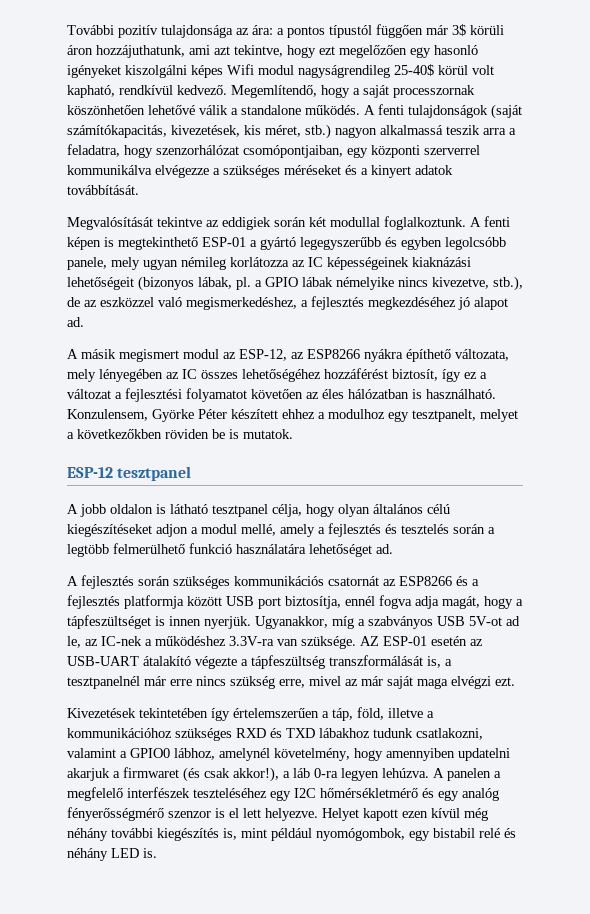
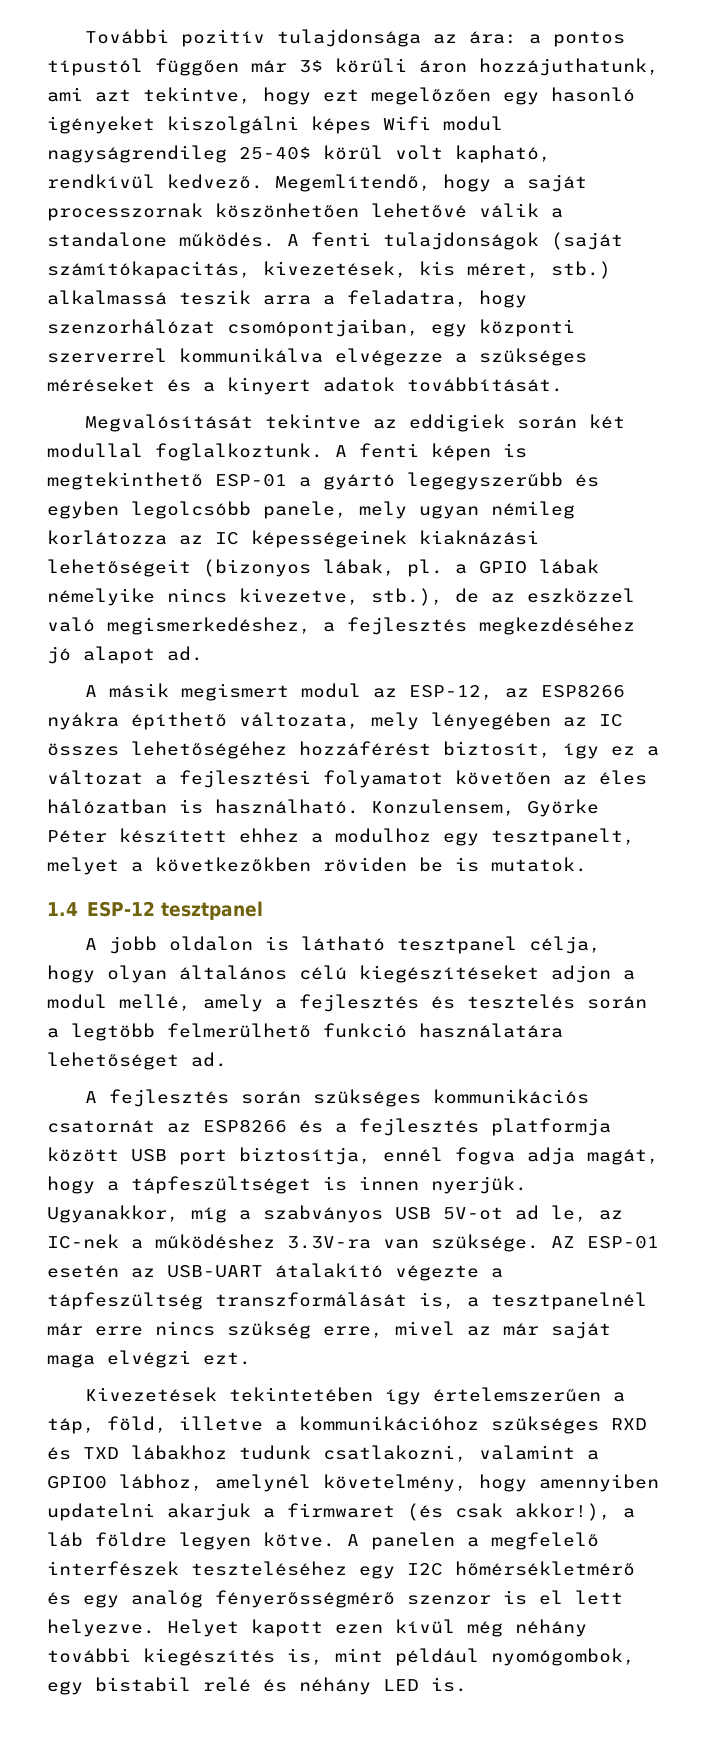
- A fenti tulajdonságok (saját számítókapacitás, kivezetések, kis méret, stb.) nagyon alkalmassá teszik arra a feladatra, hogy szenzorhálózat csomópontjaiban, egy központi szerverrel kommunikálva elvégezze a szükséges méréseket és a kinyert adatok továbbítását.
+ A fenti tulajdonságok (saját számítókapacitás, kivezetések, kis méret, stb.) alkalmassá teszik arra a feladatra, hogy szenzorhálózat csomópontjaiban, egy központi szerverrel kommunikálva elvégezze a szükséges méréseket és a kinyert adatok továbbítását.
- ESP-12 tesztpanel
+ 1.4 ESP-12 tesztpanel
- Kivezetések tekintetében így értelemszerűen a táp, föld, illetve a kommunikációhoz szükséges RXD és TXD lábakhoz tudunk csatlakozni, valamint a GPIO0 lábhoz, amelynél követelmény, hogy amennyiben updatelni akarjuk a firmwaret (és csak akkor!), a láb 0-ra legyen lehúzva.
+ Kivezetések tekintetében így értelemszerűen a táp, föld, illetve a kommunikációhoz szükséges RXD és TXD lábakhoz tudunk csatlakozni, valamint a GPIO0 lábhoz, amelynél követelmény, hogy amennyiben updatelni akarjuk a firmwaret (és csak akkor!), a láb földre legyen kötve.

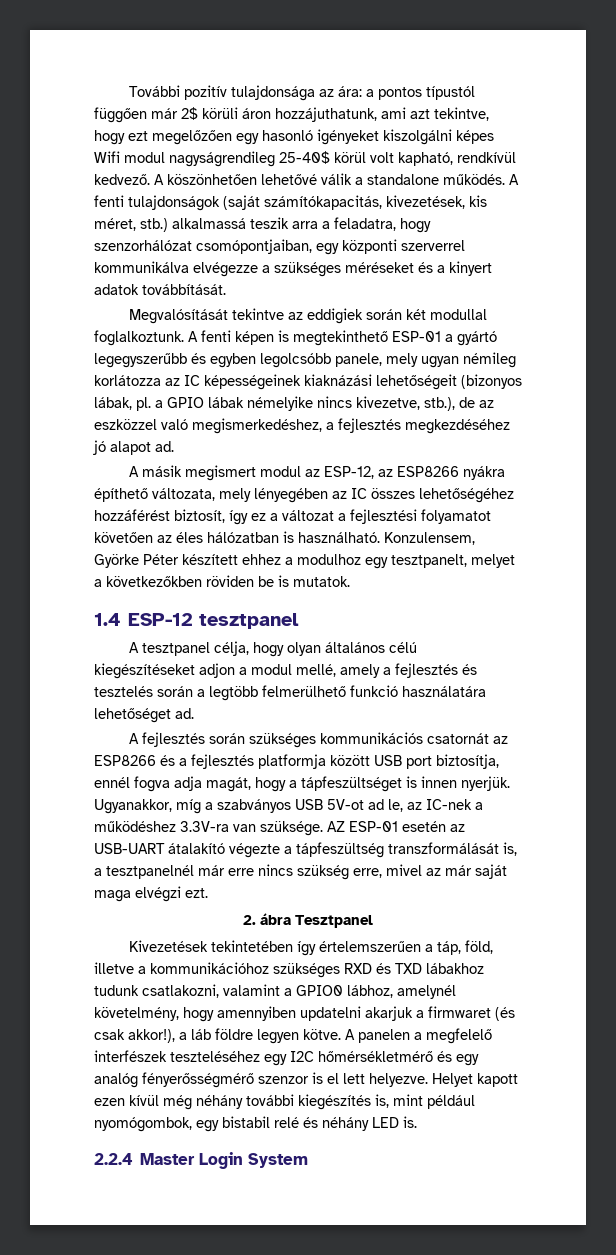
- További pozitív tulajdonsága az ára: a pontos típustól függően már 3$ körüli áron hozzájuthatunk, ami azt tekintve, hogy ezt megelőzően egy hasonló igényeket kiszolgálni képes Wifi modul nagyságrendileg 25-40$ körül volt kapható, rendkívül kedvező.
+ További pozitív tulajdonsága az ára: a pontos típustól függően már 2$ körüli áron hozzájuthatunk, ami azt tekintve, hogy ezt megelőzően egy hasonló igényeket kiszolgálni képes Wifi modul nagyságrendileg 25-40$ körül volt kapható, rendkívül kedvező.
- Megemlítendő, hogy a saját processzornak köszönhetően lehetővé válik a standalone működés.
+ A köszönhetően lehetővé válik a standalone működés.
- A jobb oldalon is látható tesztpanel célja, hogy olyan általános célú kiegészítéseket adjon a modul mellé, amely a fejlesztés és tesztelés során a legtöbb felmerülhető funkció használatára lehetőséget ad.
+ A tesztpanel célja, hogy olyan általános célú kiegészítéseket adjon a modul mellé, amely a fejlesztés és tesztelés során a legtöbb felmerülhető funkció használatára lehetőséget ad.
+ 2. ábra Tesztpanel
+ 2.2.4 Master Login System

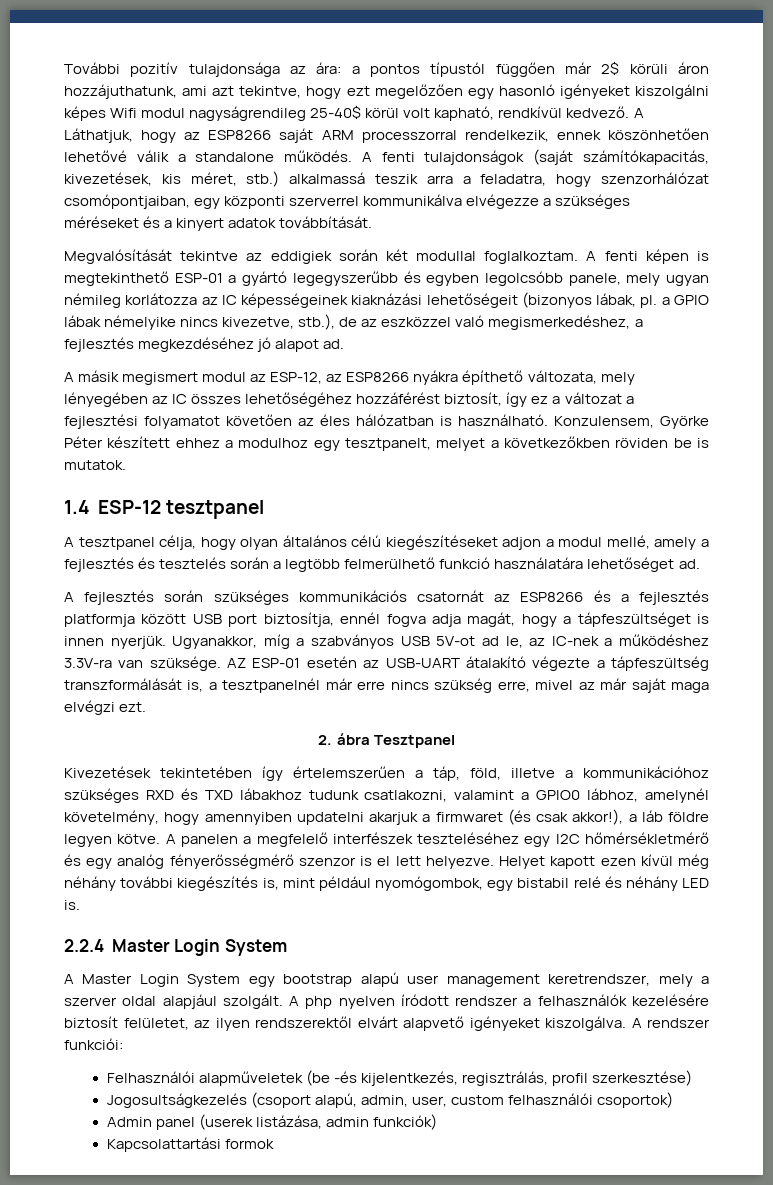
- A köszönhetően lehetővé válik a standalone működés.
+ A Láthatjuk, hogy az ESP8266 saját ARM processzorral rendelkezik, ennek köszönhetően lehetővé válik a standalone működés.
- Megvalósítását tekintve az eddigiek során két modullal foglalkoztunk.
+ Megvalósítását tekintve az eddigiek során két modullal foglalkoztam.
+ A Master Login System egy bootstrap alapú user management keretrendszer, mely a szerver oldal alapjául szolgált. A php nyelven íródott rendszer a felhasználók kezelésére biztosít felületet, az ilyen rendszerektől elvárt alapvető igényeket kiszolgálva. A rendszer funkciói:
+ Felhasználói alapműveletek (be -és kijelentkezés, regisztrálás, profil szerkesztése)
+ Jogosultságkezelés (csoport alapú, admin, user, custom felhasználói csoportok)
+ Admin panel (userek listázása, admin funkciók)
+ Kapcsolattartási formok

